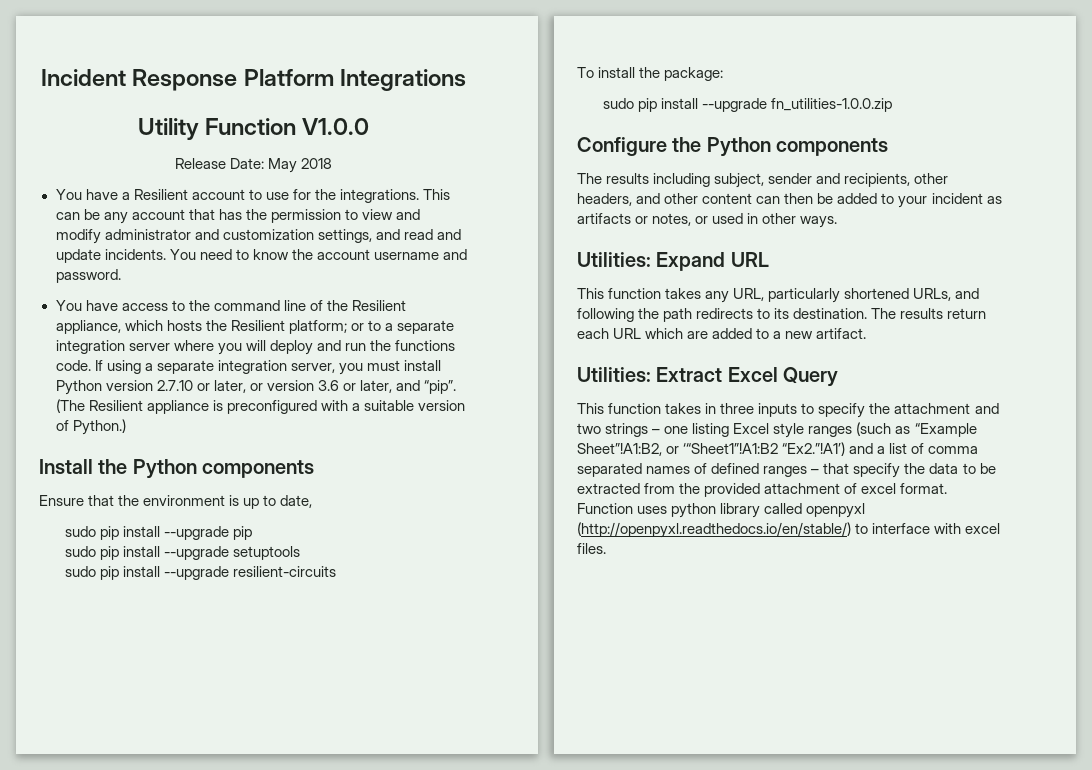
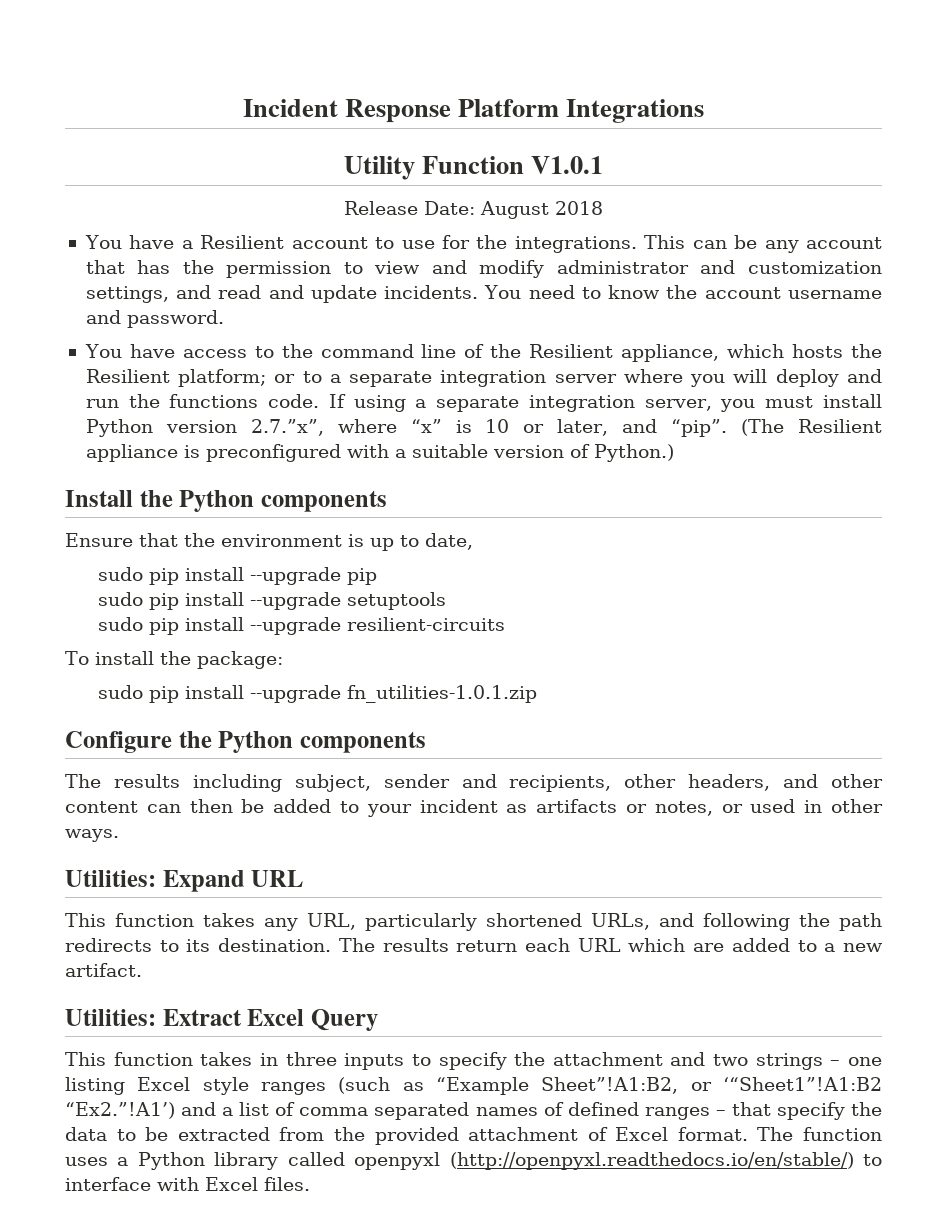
- Utility Function V1.0.0
+ Utility Function V1.0.1
- Release Date: May 2018
+ Release Date: August 2018
- If using a separate integration server, you must install Python version 2.7.10 or later, or version 3.6 or later, and “pip”.
+ If using a separate integration server, you must install Python version 2.7.”x”, where “x” is 10 or later, and “pip”.
- sudo pip install --upgrade fn_utilities-1.0.0.zip
+ sudo pip install --upgrade fn_utilities-1.0.1.zip
- This function takes in three inputs to specify the attachment and two strings – one listing Excel style ranges (such as “Example Sheet”!A1:B2, or ‘“Sheet1”!A1:B2 “Ex2.”!A1’) and a list of comma separated names of defined ranges – that specify the data to be extracted from the provided attachment of excel format. Function uses python library called openpyxl (http://openpyxl.readthedocs.io/en/stable/) to interface with excel files.
+ This function takes in three inputs to specify the attachment and two strings – one listing Excel style ranges (such as “Example Sheet”!A1:B2, or ‘“Sheet1”!A1:B2 “Ex2.”!A1’) and a list of comma separated names of defined ranges – that specify the data to be extracted from the provided attachment of Excel format. The function uses a Python library called openpyxl (http://openpyxl.readthedocs.io/en/stable/) to interface with Excel files.

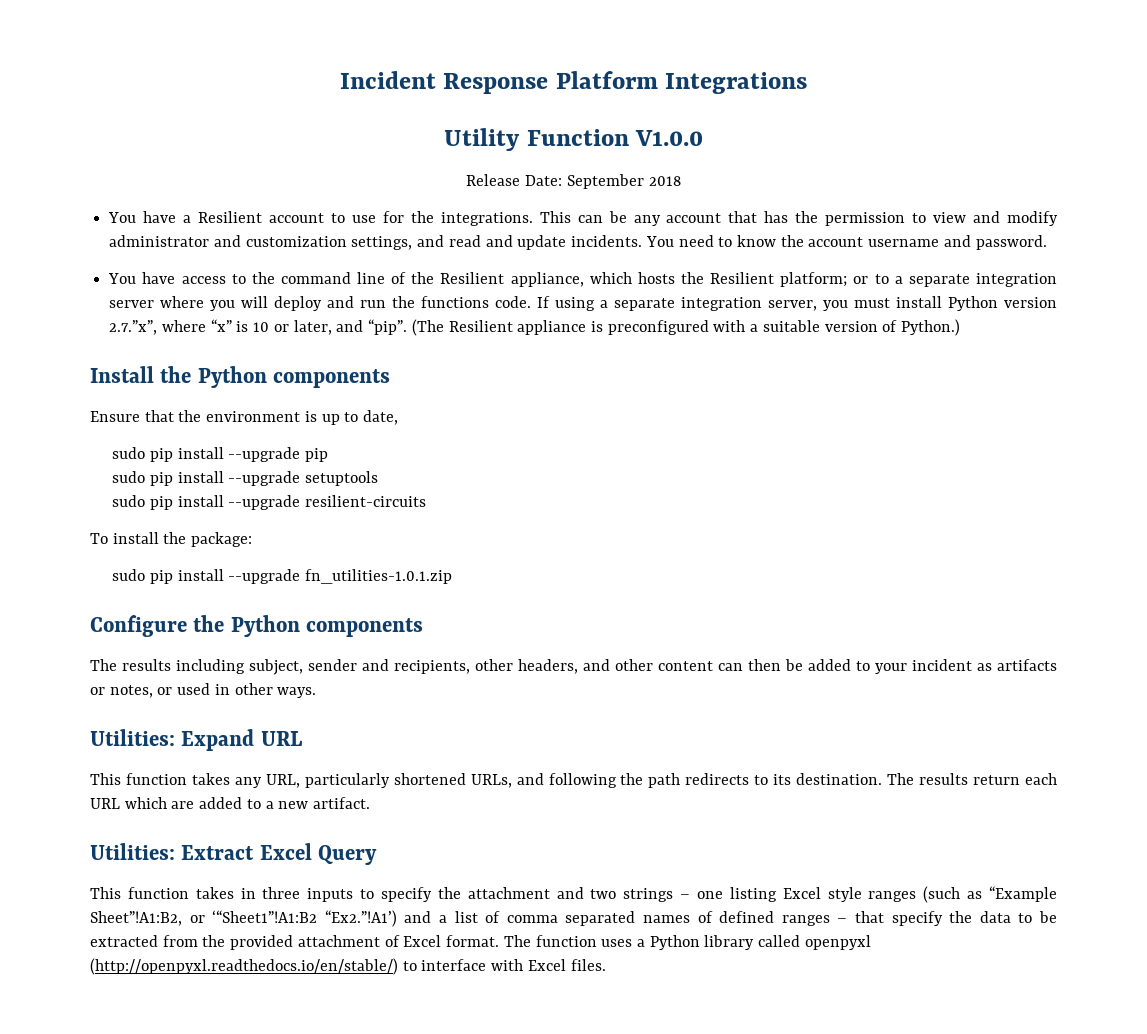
- Utility Function V1.0.1
+ Utility Function V1.0.0
- Release Date: August 2018
+ Release Date: September 2018

